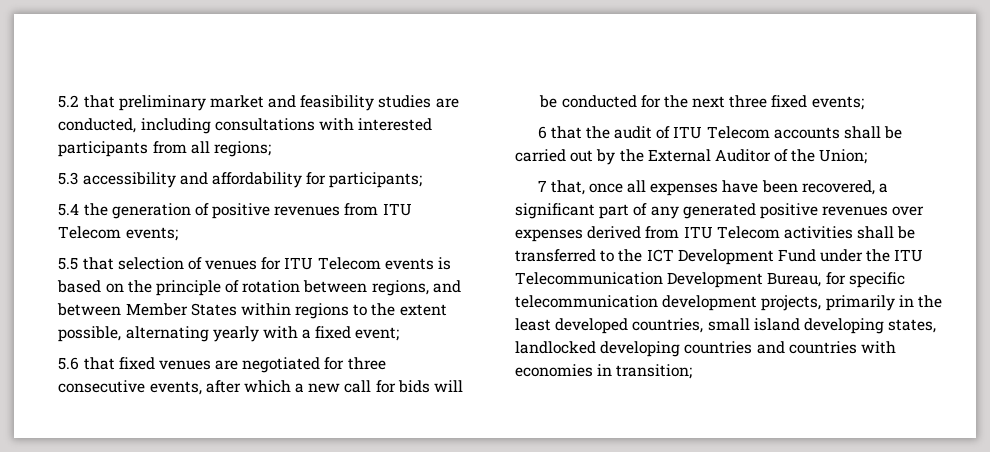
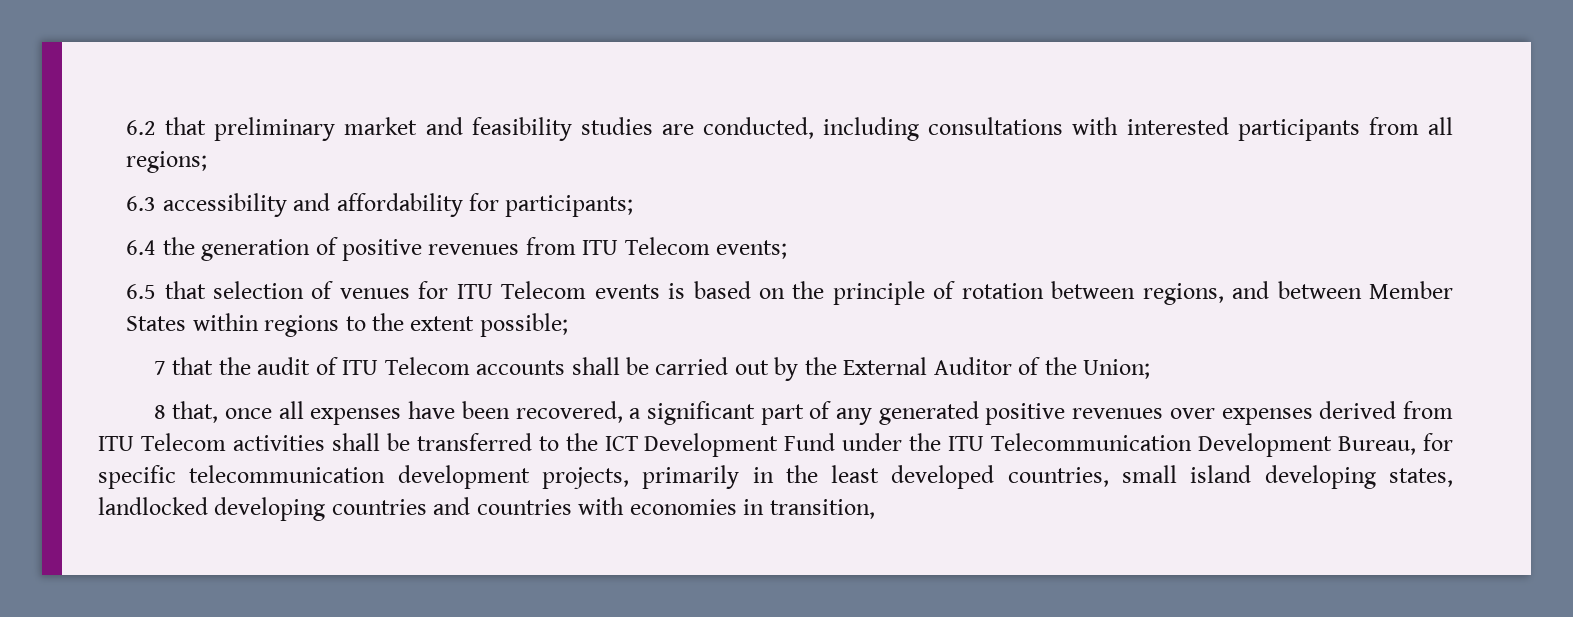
- 5.2 that preliminary market and feasibility studies are conducted, including consultations with interested participants from all regions;
+ 6.2 that preliminary market and feasibility studies are conducted, including consultations with interested participants from all regions;
- 5.3 accessibility and affordability for participants;
+ 6.3 accessibility and affordability for participants;
- 5.4 the generation of positive revenues from ITU Telecom events;
+ 6.4 the generation of positive revenues from ITU Telecom events;
- 5.5 that selection of venues for ITU Telecom events is based on the principle of rotation between regions, and between Member States within regions to the extent possible, alternating yearly with a fixed event;
- 5.6 that fixed venues are negotiated for three consecutive events, after which a new call for bids will be conducted for the next three fixed events;
- 6 that the audit of ITU Telecom accounts shall be carried out by the External Auditor of the Union;
+ 6.5 that selection of venues for ITU Telecom events is based on the principle of rotation between regions, and between Member States within regions to the extent possible;
+ 7 that the audit of ITU Telecom accounts shall be carried out by the External Auditor of the Union;
- 7 that, once all expenses have been recovered, a significant part of any generated positive revenues over expenses derived from ITU Telecom activities shall be transferred to the ICT Development Fund under the ITU Telecommunication Development Bureau, for specific telecommunication development projects, primarily in the least developed countries, small island developing states, landlocked developing countries and countries with economies in transition;
+ 8 that, once all expenses have been recovered, a significant part of any generated positive revenues over expenses derived from ITU Telecom activities shall be transferred to the ICT Development Fund under the ITU Telecommunication Development Bureau, for specific telecommunication development projects, primarily in the least developed countries, small island developing states, landlocked developing countries and countries with economies in transition,

